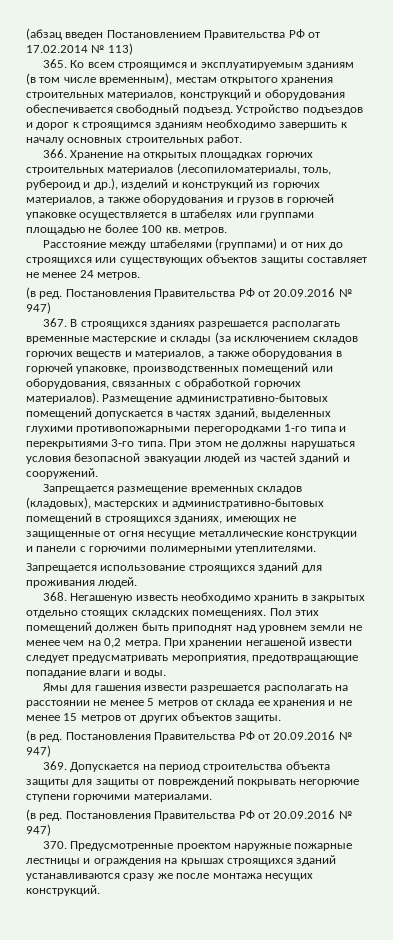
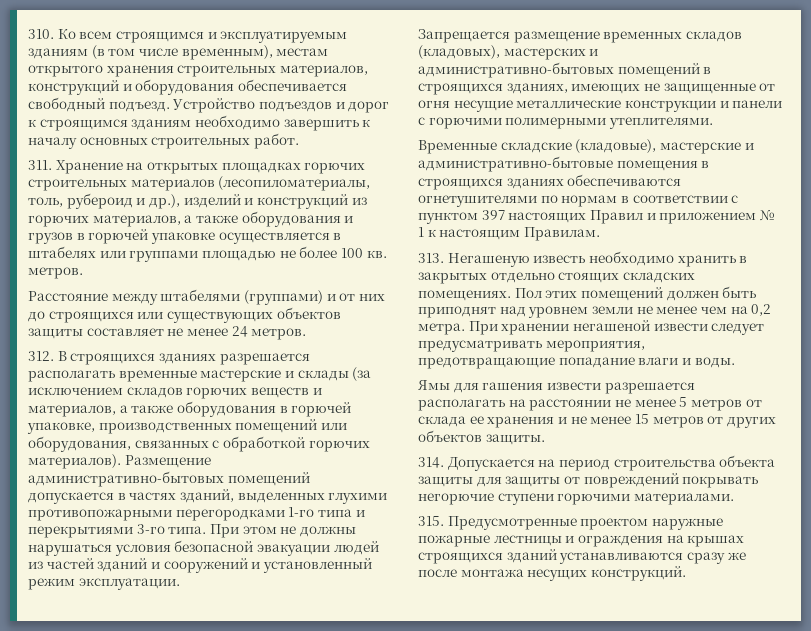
- (абзац введен Постановлением Правительства РФ от 17.02.2014 № 113)
- 365. Ко всем строящимся и эксплуатируемым зданиям (в том числе временным), местам открытого хранения строительных материалов, конструкций и оборудования обеспечивается свободный подъезд.
+ 310. Ко всем строящимся и эксплуатируемым зданиям (в том числе временным), местам открытого хранения строительных материалов, конструкций и оборудования обеспечивается свободный подъезд.
- 366. Хранение на открытых площадках горючих строительных материалов (лесопиломатериалы, толь, рубероид и др.), изделий и конструкций из горючих материалов, а также оборудования и грузов в горючей упаковке осуществляется в штабелях или группами площадью не более 100 кв. метров.
+ 311. Хранение на открытых площадках горючих строительных материалов (лесопиломатериалы, толь, рубероид и др.), изделий и конструкций из горючих материалов, а также оборудования и грузов в горючей упаковке осуществляется в штабелях или группами площадью не более 100 кв. метров.
  Расстояние между штабелями (группами) и от них до строящихся или существующих объектов защиты составляет не менее 24 метров.
- (в ред. Постановления Правительства РФ от 20.09.2016 № 947)
- 367. В строящихся зданиях разрешается располагать временные мастерские и склады (за исключением складов горючих веществ и материалов, а также оборудования в горючей упаковке, производственных помещений или оборудования, связанных с обработкой горючих материалов).
+ 312. В строящихся зданиях разрешается располагать временные мастерские и склады (за исключением складов горючих веществ и материалов, а также оборудования в горючей упаковке, производственных помещений или оборудования, связанных с обработкой горючих материалов).
- При этом не должны нарушаться условия безопасной эвакуации людей из частей зданий и сооружений.
+ При этом не должны нарушаться условия безопасной эвакуации людей из частей зданий и сооружений и установленный режим эксплуатации.
- Запрещается использование строящихся зданий для проживания людей.
- 368. Негашеную известь необходимо хранить в закрытых отдельно стоящих складских помещениях.
+ Временные складские (кладовые), мастерские и административно-бытовые помещения в строящихся зданиях обеспечиваются огнетушителями по нормам в соответствии с пунктом 397 настоящих Правил и приложением № 1 к настоящим Правилам.
+ 313. Негашеную известь необходимо хранить в закрытых отдельно стоящих складских помещениях.
  Ямы для гашения извести разрешается располагать на расстоянии не менее 5 метров от склада ее хранения и не менее 15 метров от других объектов защиты.
- (в ред. Постановления Правительства РФ от 20.09.2016 № 947)
- 369. Допускается на период строительства объекта защиты для защиты от повреждений покрывать негорючие ступени горючими материалами.
- (в ред. Постановления Правительства РФ от 20.09.2016 № 947)
- 370. Предусмотренные проектом наружные пожарные лестницы и ограждения на крышах строящихся зданий устанавливаются сразу же после монтажа несущих конструкций.
+ 314. Допускается на период строительства объекта защиты для защиты от повреждений покрывать негорючие ступени горючими материалами.
+ 315. Предусмотренные проектом наружные пожарные лестницы и ограждения на крышах строящихся зданий устанавливаются сразу же после монтажа несущих конструкций.

